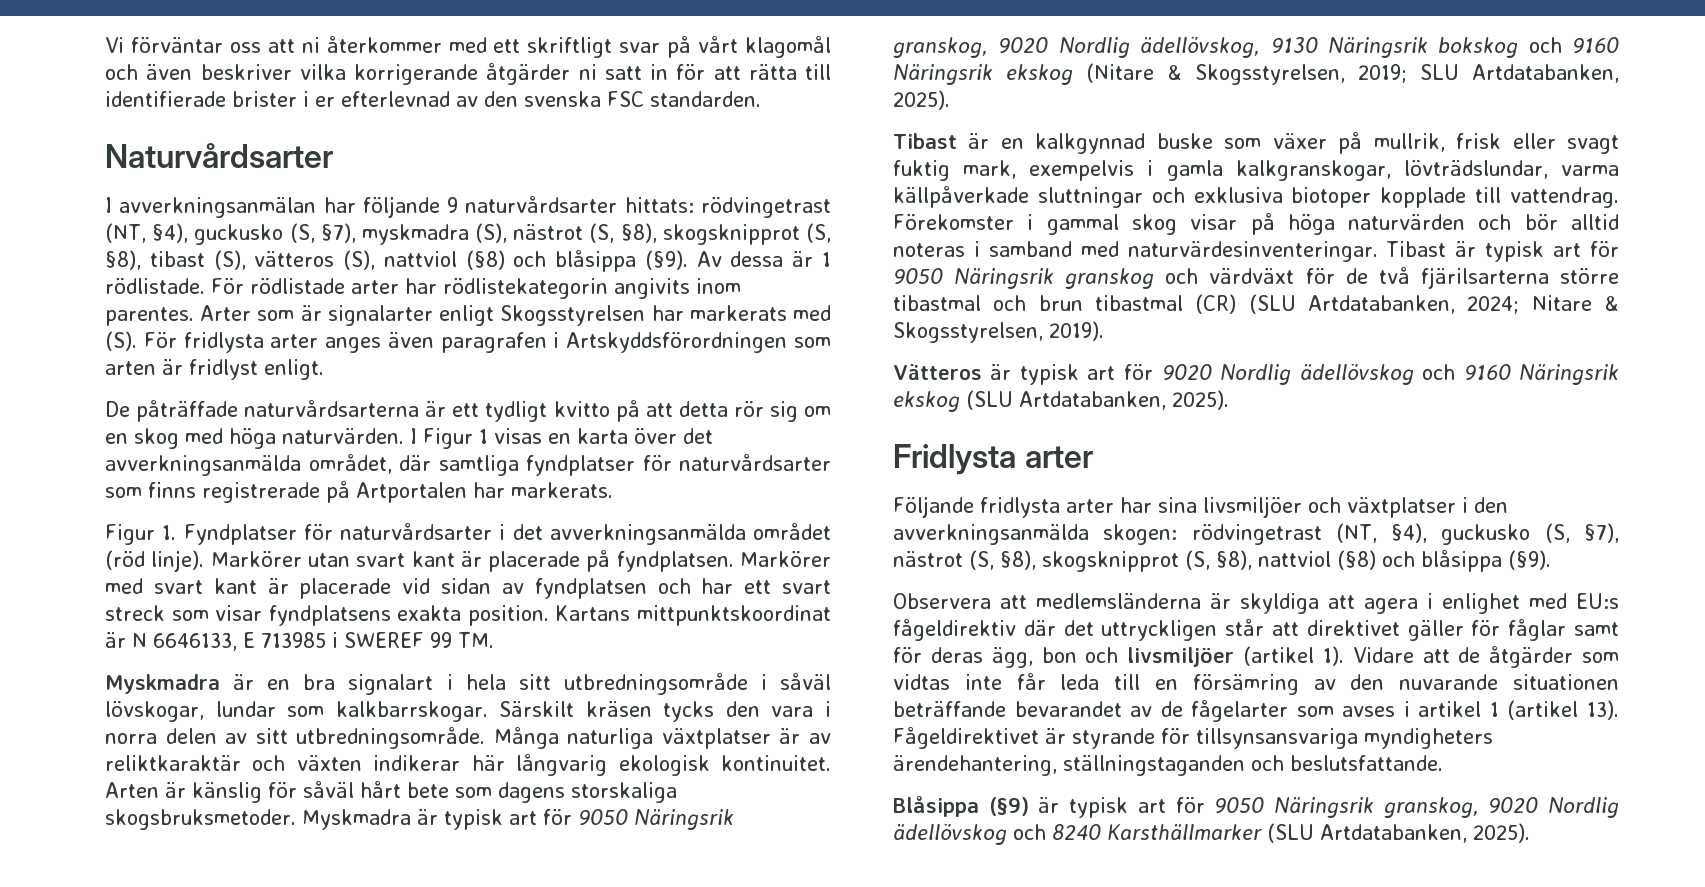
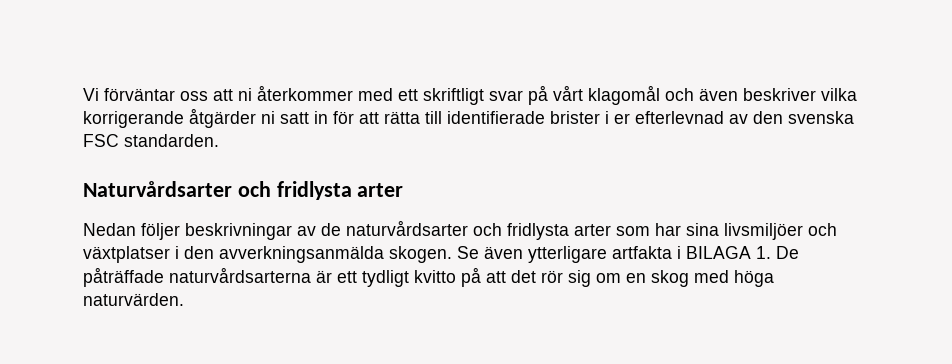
- Naturvårdsarter
- I avverkningsanmälan har följande 9 naturvårdsarter hittats: rödvingetrast (NT, §4), guckusko (S, §7), myskmadra (S), nästrot (S, §8), skogsknipprot (S, §8), tibast (S), vätteros (S), nattviol (§8) och blåsippa (§9). Av dessa är 1 rödlistade. För rödlistade arter har rödlistekategorin angivits inom parentes. Arter som är signalarter enligt Skogsstyrelsen har markerats med (S). För fridlysta arter anges även paragrafen i Artskyddsförordningen som arten är fridlyst enligt.
- De påträffade naturvårdsarterna är ett tydligt kvitto på att detta rör sig om en skog med höga naturvärden. I Figur 1 visas en karta över det avverkningsanmälda området, där samtliga fyndplatser för naturvårdsarter som finns registrerade på Artportalen har markerats.
- Figur 1. Fyndplatser för naturvårdsarter i det avverkningsanmälda området (röd linje). Markörer utan svart kant är placerade på fyndplatsen. Markörer med svart kant är placerade vid sidan av fyndplatsen och har ett svart streck som visar fyndplatsens exakta position. Kartans mittpunktskoordinat är N 6646133, E 713985 i SWEREF 99 TM.
- Myskmadra är en bra signalart i hela sitt utbredningsområde i såväl lövskogar, lundar som kalkbarrskogar. Särskilt kräsen tycks den vara i norra delen av sitt utbredningsområde. Många naturliga växtplatser är av reliktkaraktär och växten indikerar här långvarig ekologisk kontinuitet. Arten är känslig för såväl hårt bete som dagens storskaliga skogsbruksmetoder. Myskmadra är typisk art för 9050 Näringsrik granskog, 9020 Nordlig ädellövskog, 9130 Näringsrik bokskog och 9160 Näringsrik ekskog (Nitare & Skogsstyrelsen, 2019; SLU Artdatabanken, 2025).
- Tibast är en kalkgynnad buske som växer på mullrik, frisk eller svagt fuktig mark, exempelvis i gamla kalkgranskogar, lövträdslundar, varma källpåverkade sluttningar och exklusiva biotoper kopplade till vattendrag. Förekomster i gammal skog visar på höga naturvärden och bör alltid noteras i samband med naturvärdesinventeringar. Tibast är typisk art för 9050 Näringsrik granskog och värdväxt för de två fjärilsarterna större tibastmal och brun tibastmal (CR) (SLU Artdatabanken, 2024; Nitare & Skogsstyrelsen, 2019).
- Vätteros är typisk art för 9020 Nordlig ädellövskog och 9160 Näringsrik ekskog (SLU Artdatabanken, 2025).
- Fridlysta arter
- Följande fridlysta arter har sina livsmiljöer och växtplatser i den avverkningsanmälda skogen: rödvingetrast (NT, §4), guckusko (S, §7), nästrot (S, §8), skogsknipprot (S, §8), nattviol (§8) och blåsippa (§9).
- Observera att medlemsländerna är skyldiga att agera i enlighet med EU:s fågeldirektiv där det uttryckligen står att direktivet gäller för fåglar samt för deras ägg, bon och livsmiljöer (artikel 1). Vidare att de åtgärder som vidtas inte får leda till en försämring av den nuvarande situationen beträffande bevarandet av de fågelarter som avses i artikel 1 (artikel 13). Fågeldirektivet är styrande för tillsynsansvariga myndigheters ärendehantering, ställningstaganden och beslutsfattande.
- Blåsippa (§9) är typisk art för 9050 Näringsrik granskog, 9020 Nordlig ädellövskog och 8240 Karsthällmarker (SLU Artdatabanken, 2025).
+ Naturvårdsarter och fridlysta arter
+ Nedan följer beskrivningar av de naturvårdsarter och fridlysta arter som har sina livsmiljöer och växtplatser i den avverkningsanmälda skogen. Se även ytterligare artfakta i BILAGA 1. De påträffade naturvårdsarterna är ett tydligt kvitto på att det rör sig om en skog med höga naturvärden.

